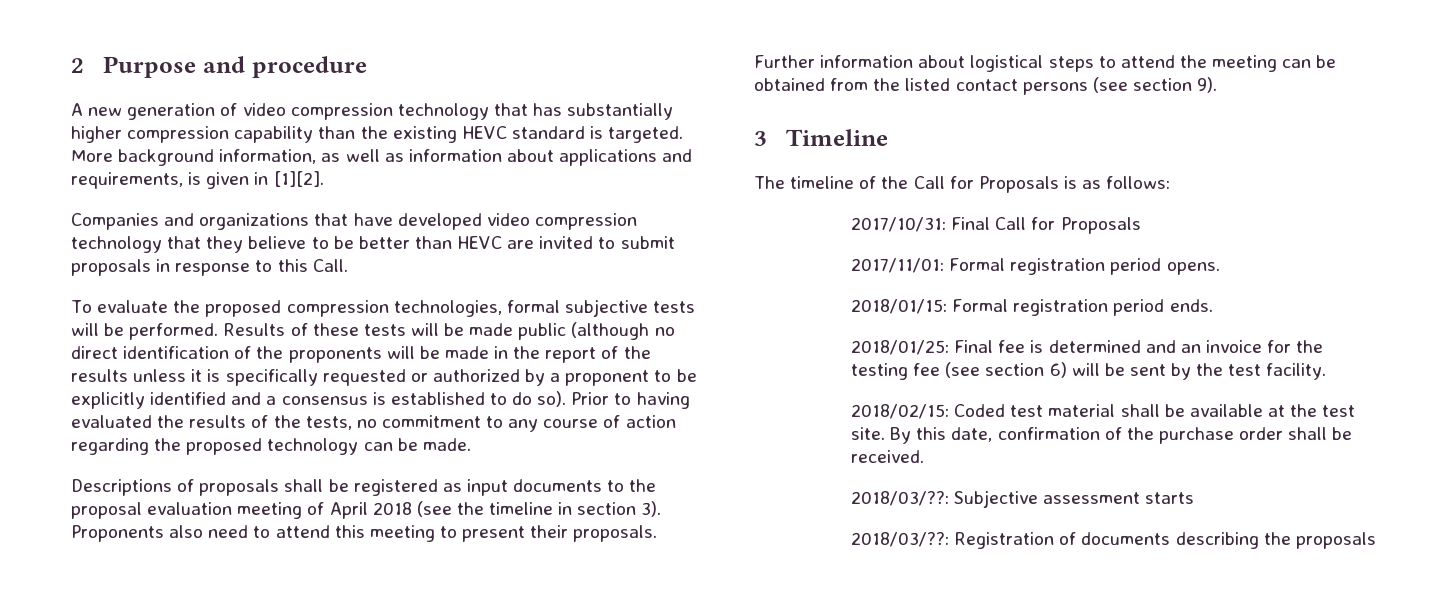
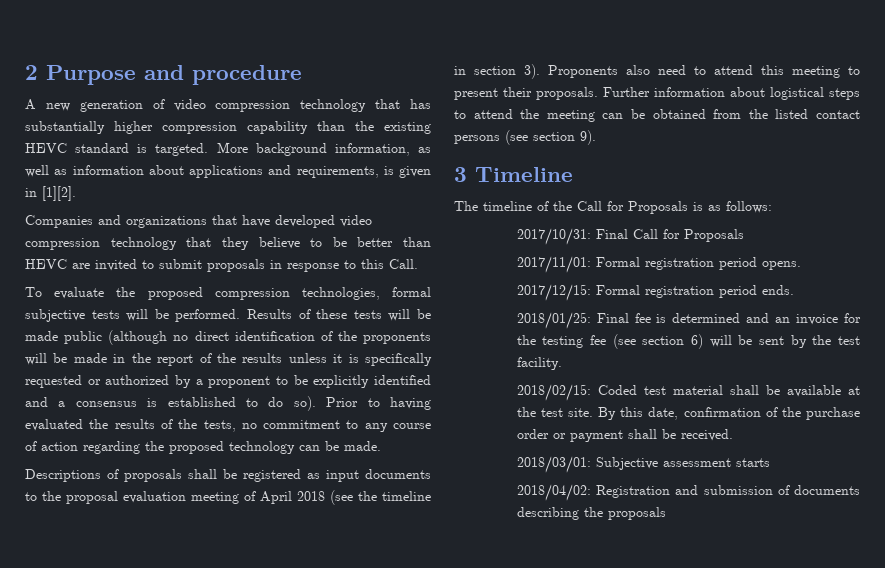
- 2018/01/15: Formal registration period ends.
+ 2017/12/15: Formal registration period ends.
- By this date, confirmation of the purchase order shall be received.
+ By this date, confirmation of the purchase order or payment shall be received.
- 2018/03/??: Subjective assessment starts
+ 2018/03/01: Subjective assessment starts
- 2018/03/??: Registration of documents describing the proposals
+ 2018/04/02: Registration and submission of documents describing the proposals

